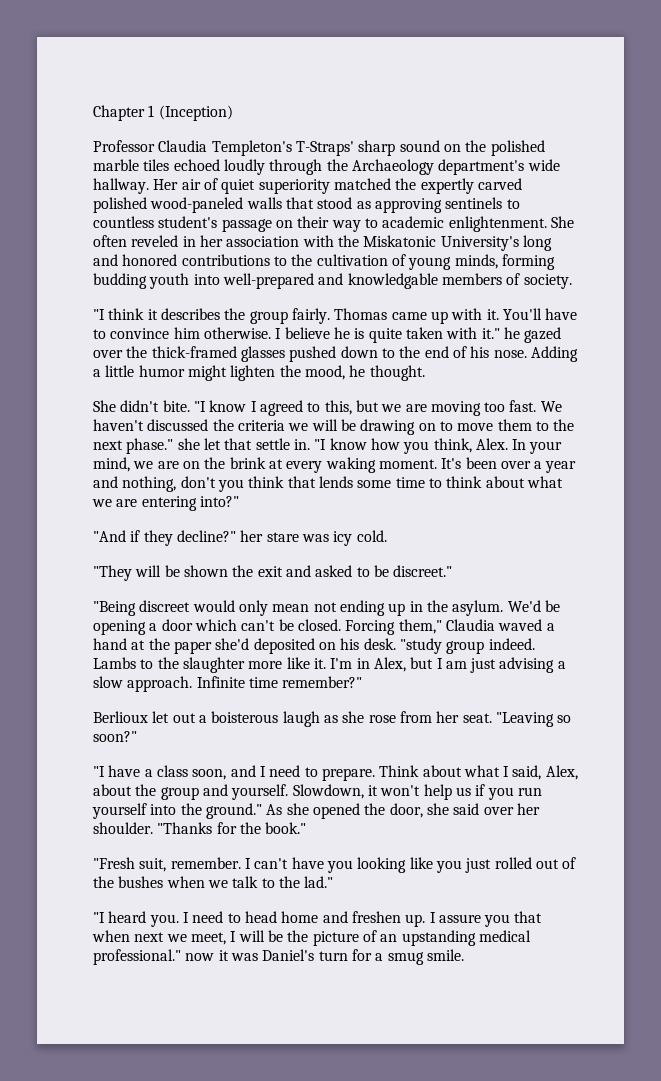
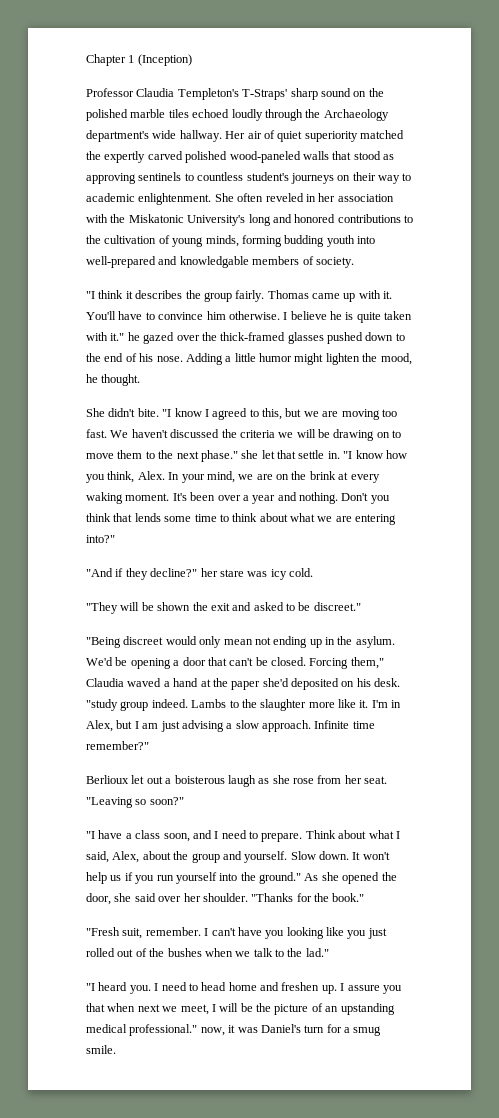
- Her air of quiet superiority matched the expertly carved polished wood-paneled walls that stood as approving sentinels to countless student's passage on their way to academic enlightenment.
+ Her air of quiet superiority matched the expertly carved polished wood-paneled walls that stood as approving sentinels to countless student's journeys on their way to academic enlightenment.
- It's been over a year and nothing, don't you think that lends some time to think about what we are entering into?"
+ It's been over a year and nothing. Don't you think that lends some time to think about what we are entering into?"
- We'd be opening a door which can't be closed.
+ We'd be opening a door that can't be closed.
- Slowdown, it won't help us if you run yourself into the ground."
+ Slow down. It won't help us if you run yourself into the ground."
- I assure you that when next we meet, I will be the picture of an upstanding medical professional." now it was Daniel's turn for a smug smile.
+ I assure you that when next we meet, I will be the picture of an upstanding medical professional." now, it was Daniel's turn for a smug smile.

